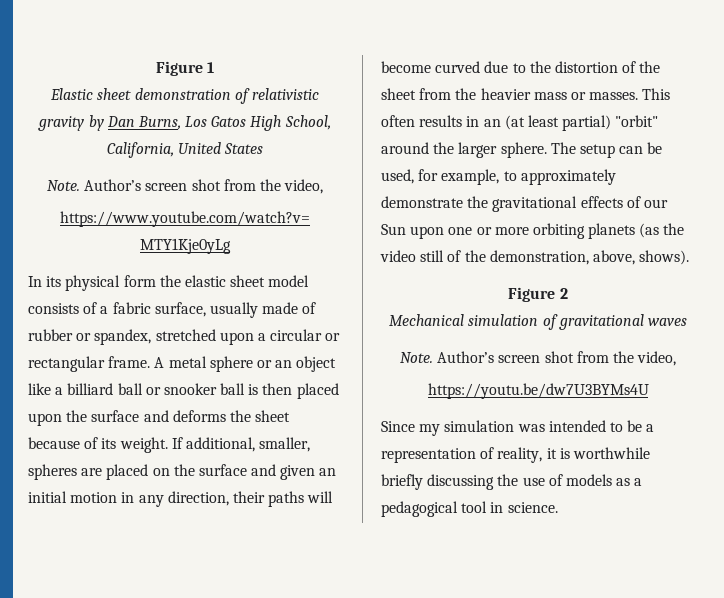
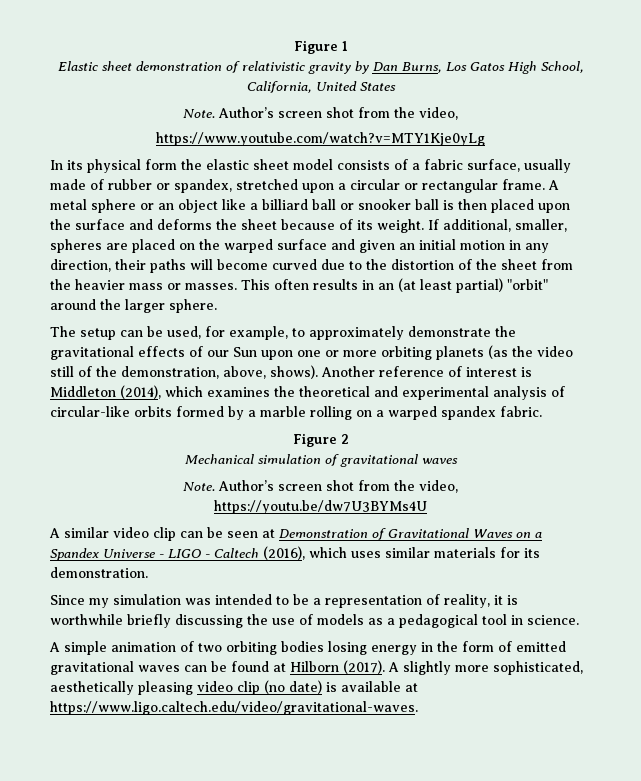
- If additional, smaller, spheres are placed on the surface and given an initial motion in any direction, their paths will become curved due to the distortion of the sheet from the heavier mass or masses.
+ If additional, smaller, spheres are placed on the warped surface and given an initial motion in any direction, their paths will become curved due to the distortion of the sheet from the heavier mass or masses.
- This often results in an (at least partial) "orbit" around the larger sphere. The setup can be used, for example, to approximately demonstrate the gravitational effects of our Sun upon one or more orbiting planets (as the video still of the demonstration, above, shows).
+ This often results in an (at least partial) "orbit" around the larger sphere.
+ The setup can be used, for example, to approximately demonstrate the gravitational effects of our Sun upon one or more orbiting planets (as the video still of the demonstration, above, shows). Another reference of interest is Middleton (2014), which examines the theoretical and experimental analysis of circular-like orbits formed by a marble rolling on a warped spandex fabric.
+ A similar video clip can be seen at Demonstration of Gravitational Waves on a Spandex Universe - LIGO - Caltech (2016), which uses similar materials for its demonstration.
+ A simple animation of two orbiting bodies losing energy in the form of emitted gravitational waves can be found at Hilborn (2017). A slightly more sophisticated, aesthetically pleasing video clip (no date) is available at https://www.ligo.caltech.edu/video/gravitational-waves.

